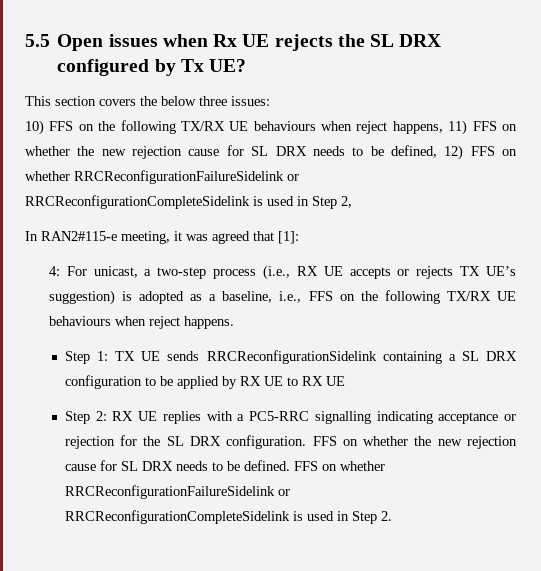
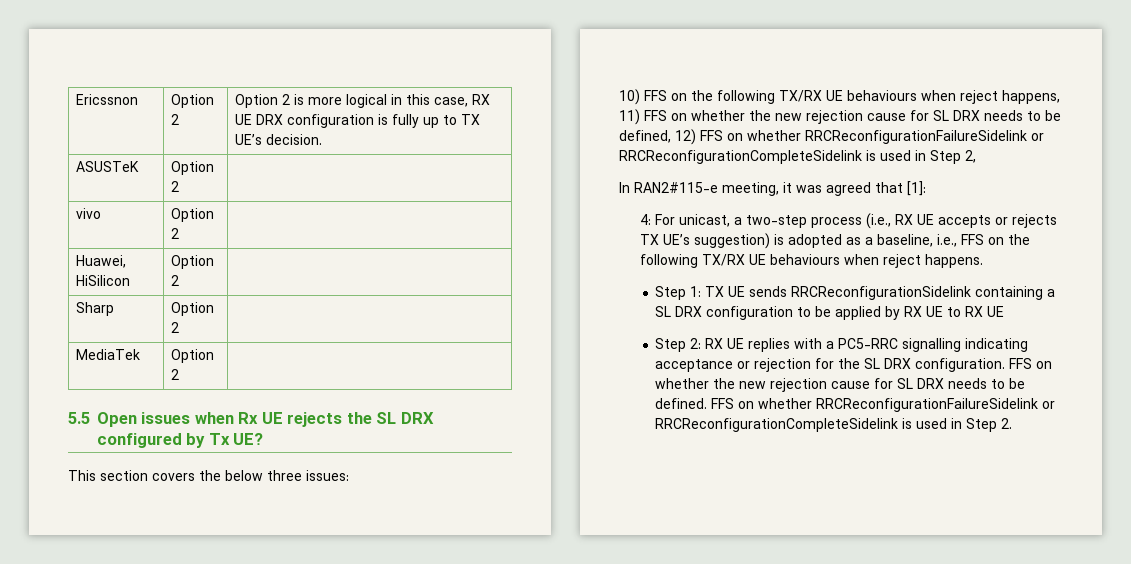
+ Ericssnon | Option 2 | Option 2 is more logical in this case, RX UE DRX configuration is fully up to TX UE’s decision.
+ ASUSTeK | Option 2 |
+ vivo | Option 2 |
+ Huawei, HiSilicon | Option 2 |
+ Sharp | Option 2 |
+ MediaTek | Option 2 |

